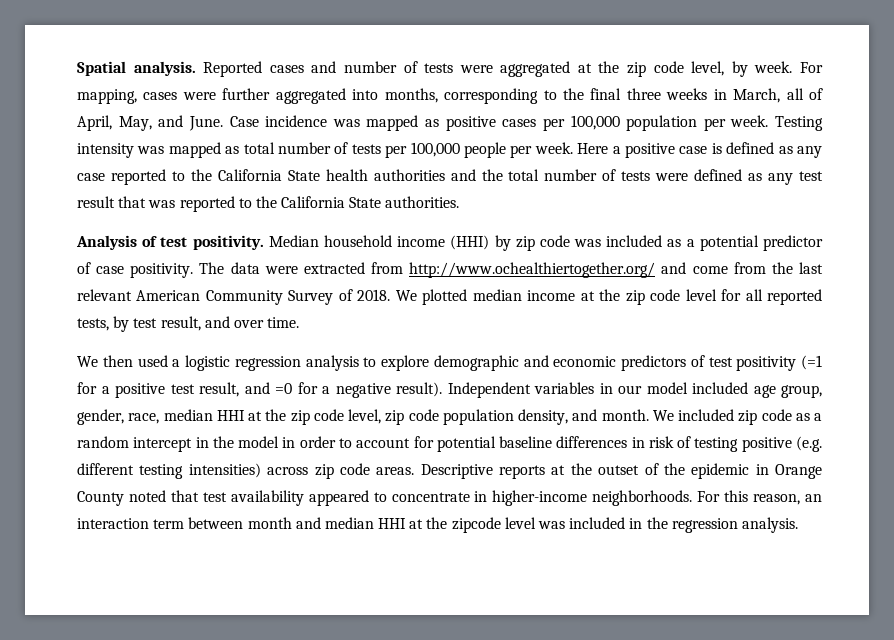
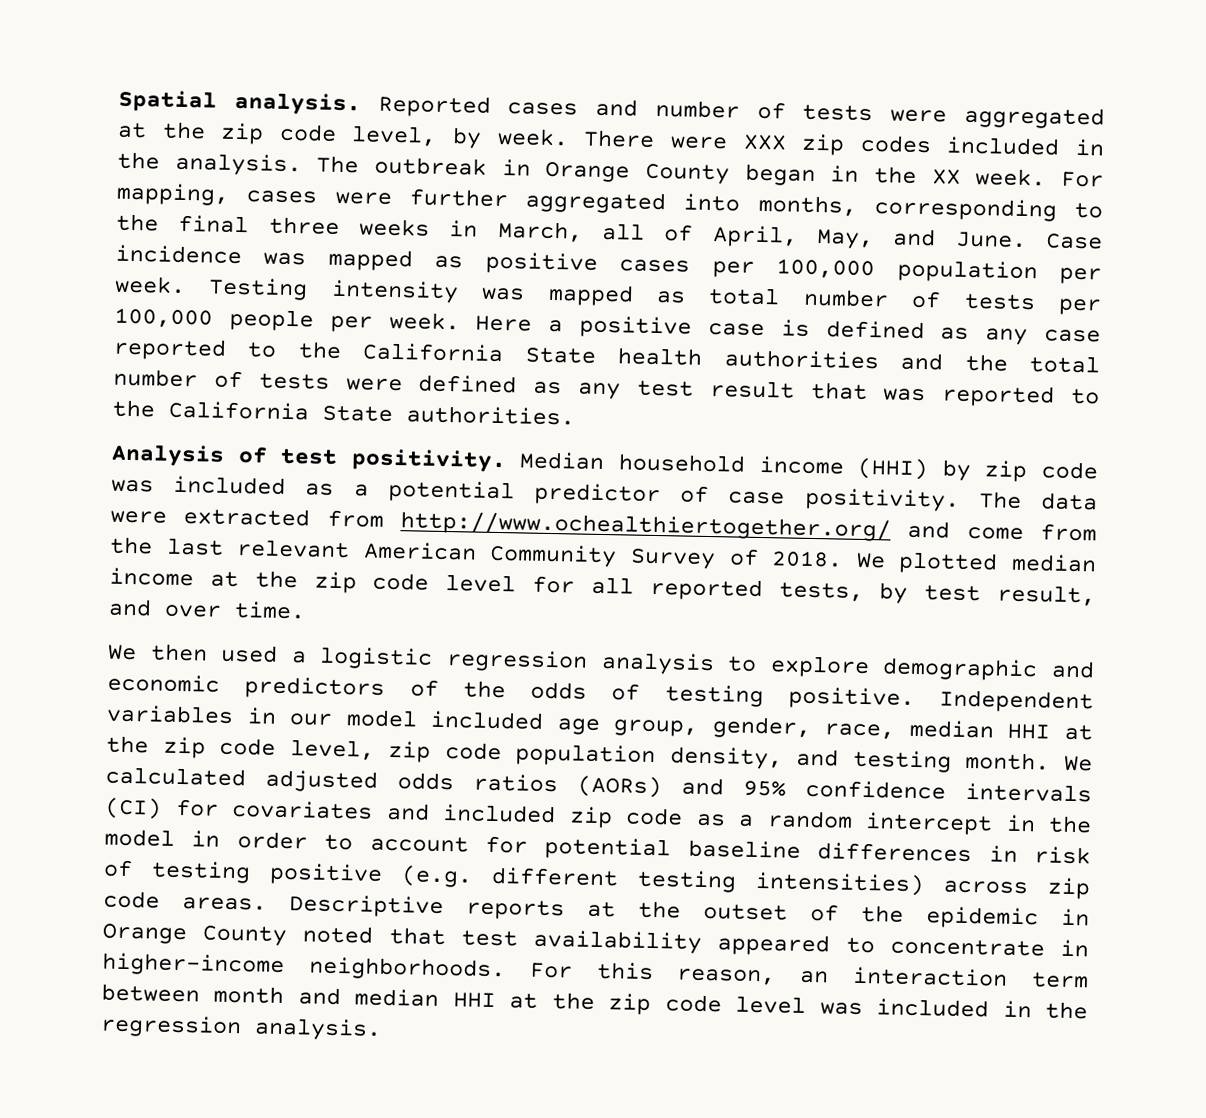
+ There were XXX zip codes included in the analysis. The outbreak in Orange County began in the XX week.
- We then used a logistic regression analysis to explore demographic and economic predictors of test positivity (=1 for a positive test result, and =0 for a negative result).
+ We then used a logistic regression analysis to explore demographic and economic predictors of the odds of testing positive.
- Independent variables in our model included age group, gender, race, median HHI at the zip code level, zip code population density, and month.
+ Independent variables in our model included age group, gender, race, median HHI at the zip code level, zip code population density, and testing month.
- We included zip code as a random intercept in the model in order to account for potential baseline differences in risk of testing positive (e.g. different testing intensities) across zip code areas.
+ We calculated adjusted odds ratios (AORs) and 95% confidence intervals (CI) for covariates and included zip code as a random intercept in the model in order to account for potential baseline differences in risk of testing positive (e.g. different testing intensities) across zip code areas.
- For this reason, an interaction term between month and median HHI at the zipcode level was included in the regression analysis.
+ For this reason, an interaction term between month and median HHI at the zip code level was included in the regression analysis.

